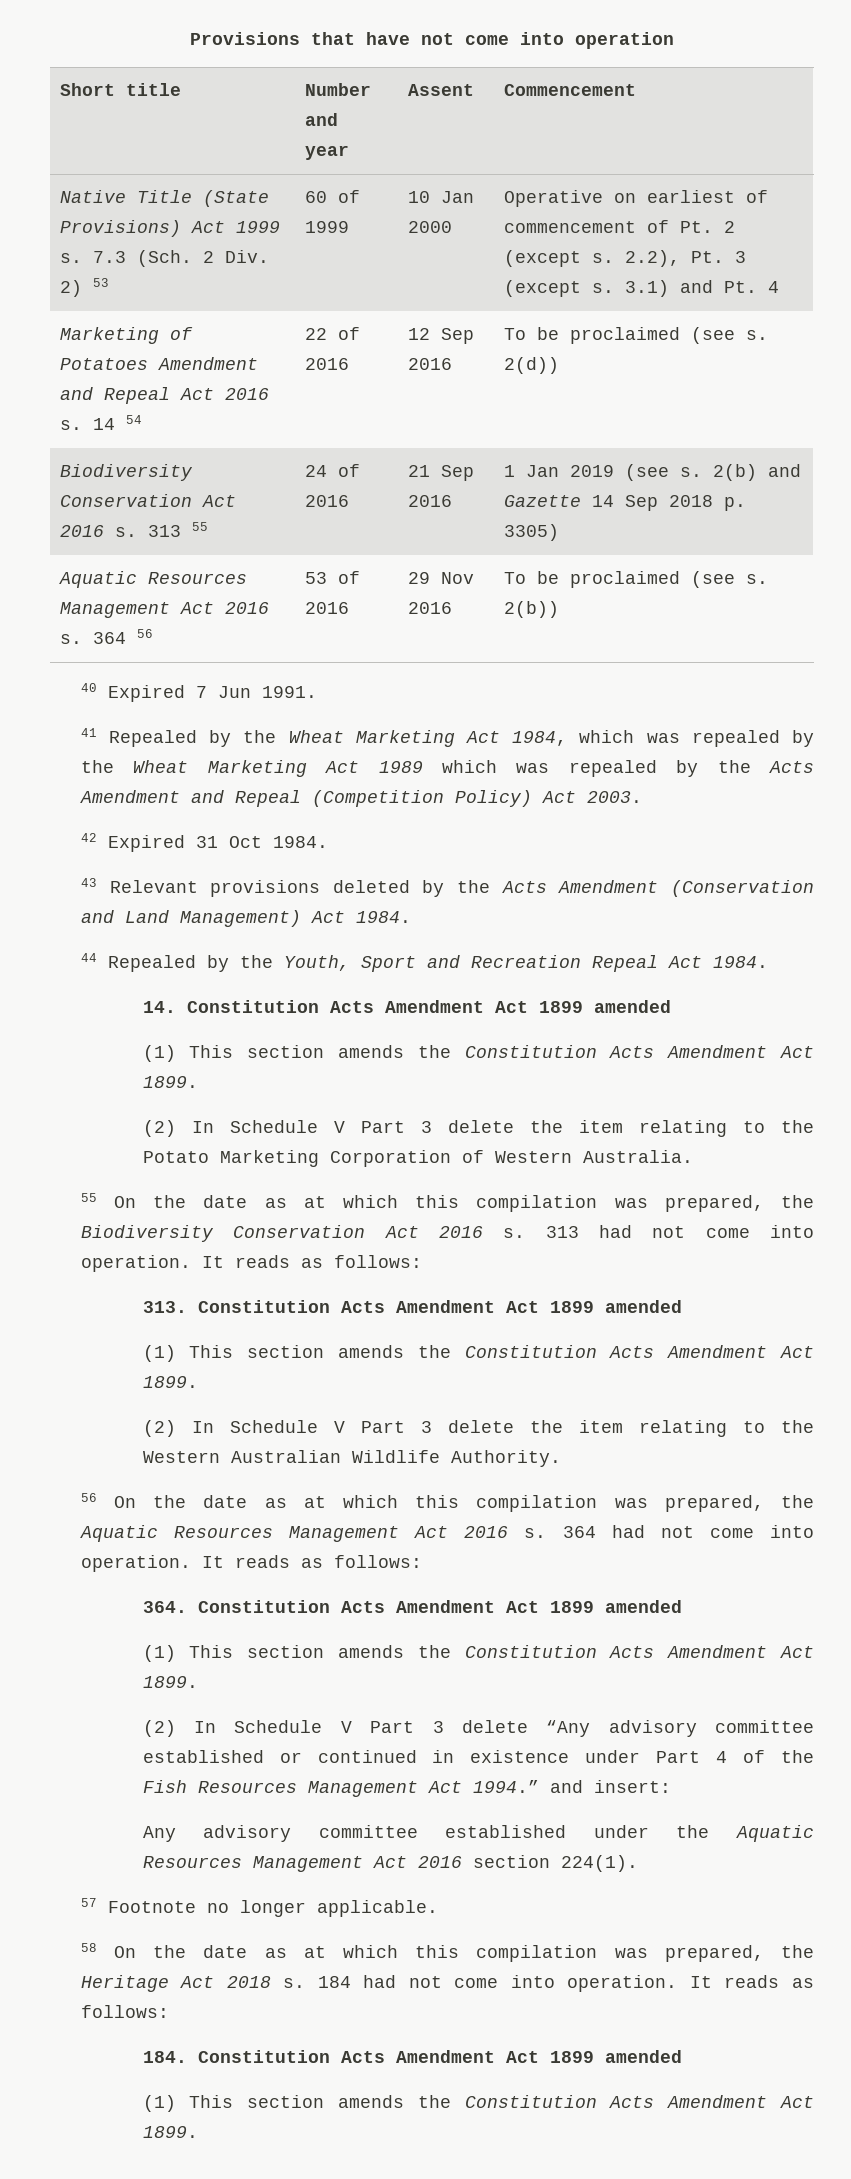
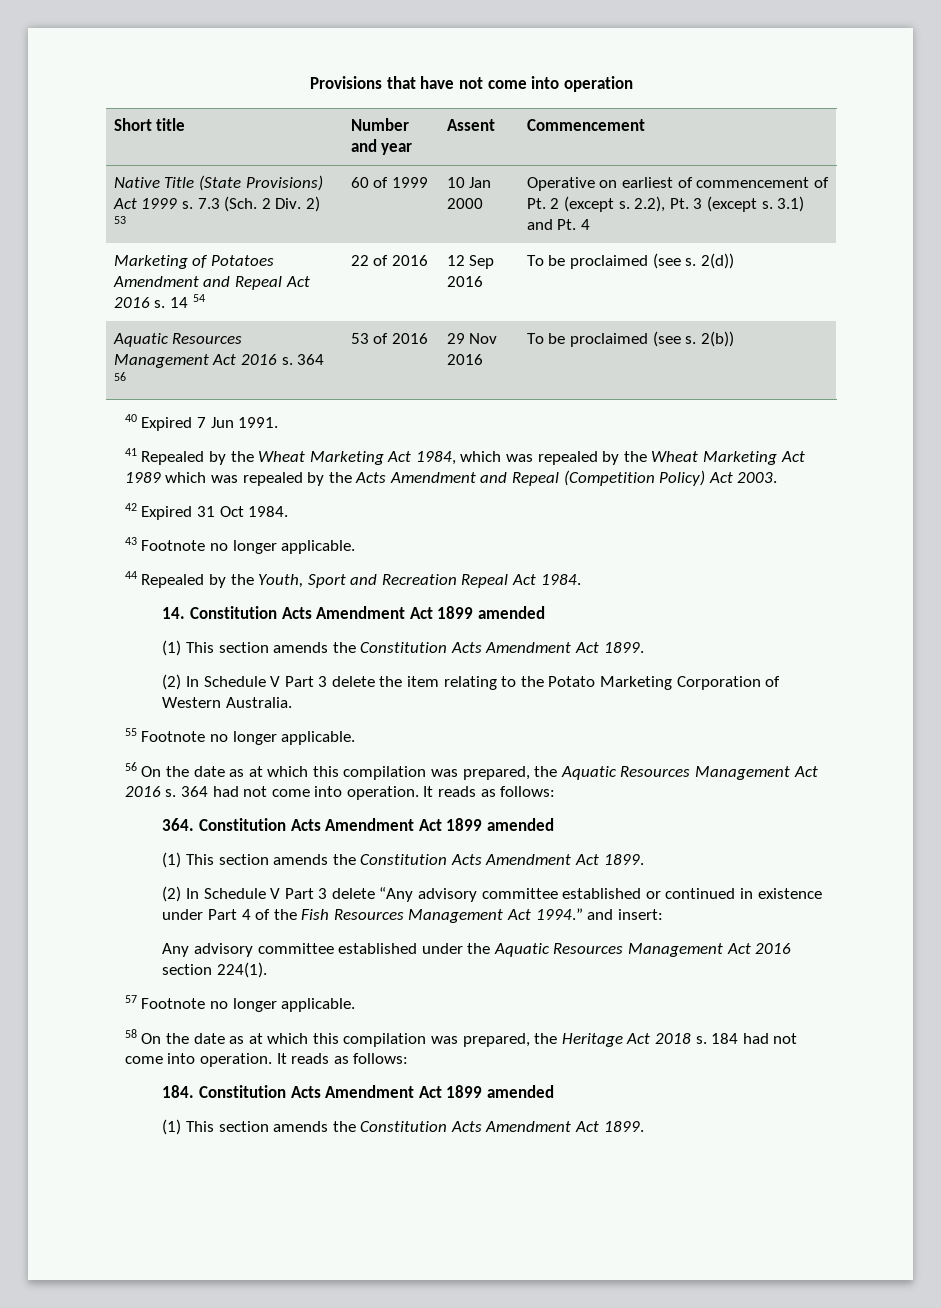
- Biodiversity Conservation Act 2016 s. 313 55 | 24 of 2016 | 21 Sep 2016 | 1 Jan 2019 (see s. 2(b) and Gazette 14 Sep 2018 p. 3305)
- 43 Relevant provisions deleted by the Acts Amendment (Conservation and Land Management) Act 1984.
+ 43 Footnote no longer applicable.
- 55 On the date as at which this compilation was prepared, the Biodiversity Conservation Act 2016 s. 313 had not come into operation. It reads as follows:
- 313. Constitution Acts Amendment Act 1899 amended
- (1) This section amends the Constitution Acts Amendment Act 1899.
- (2) In Schedule V Part 3 delete the item relating to the Western Australian Wildlife Authority.
+ 55 Footnote no longer applicable.

